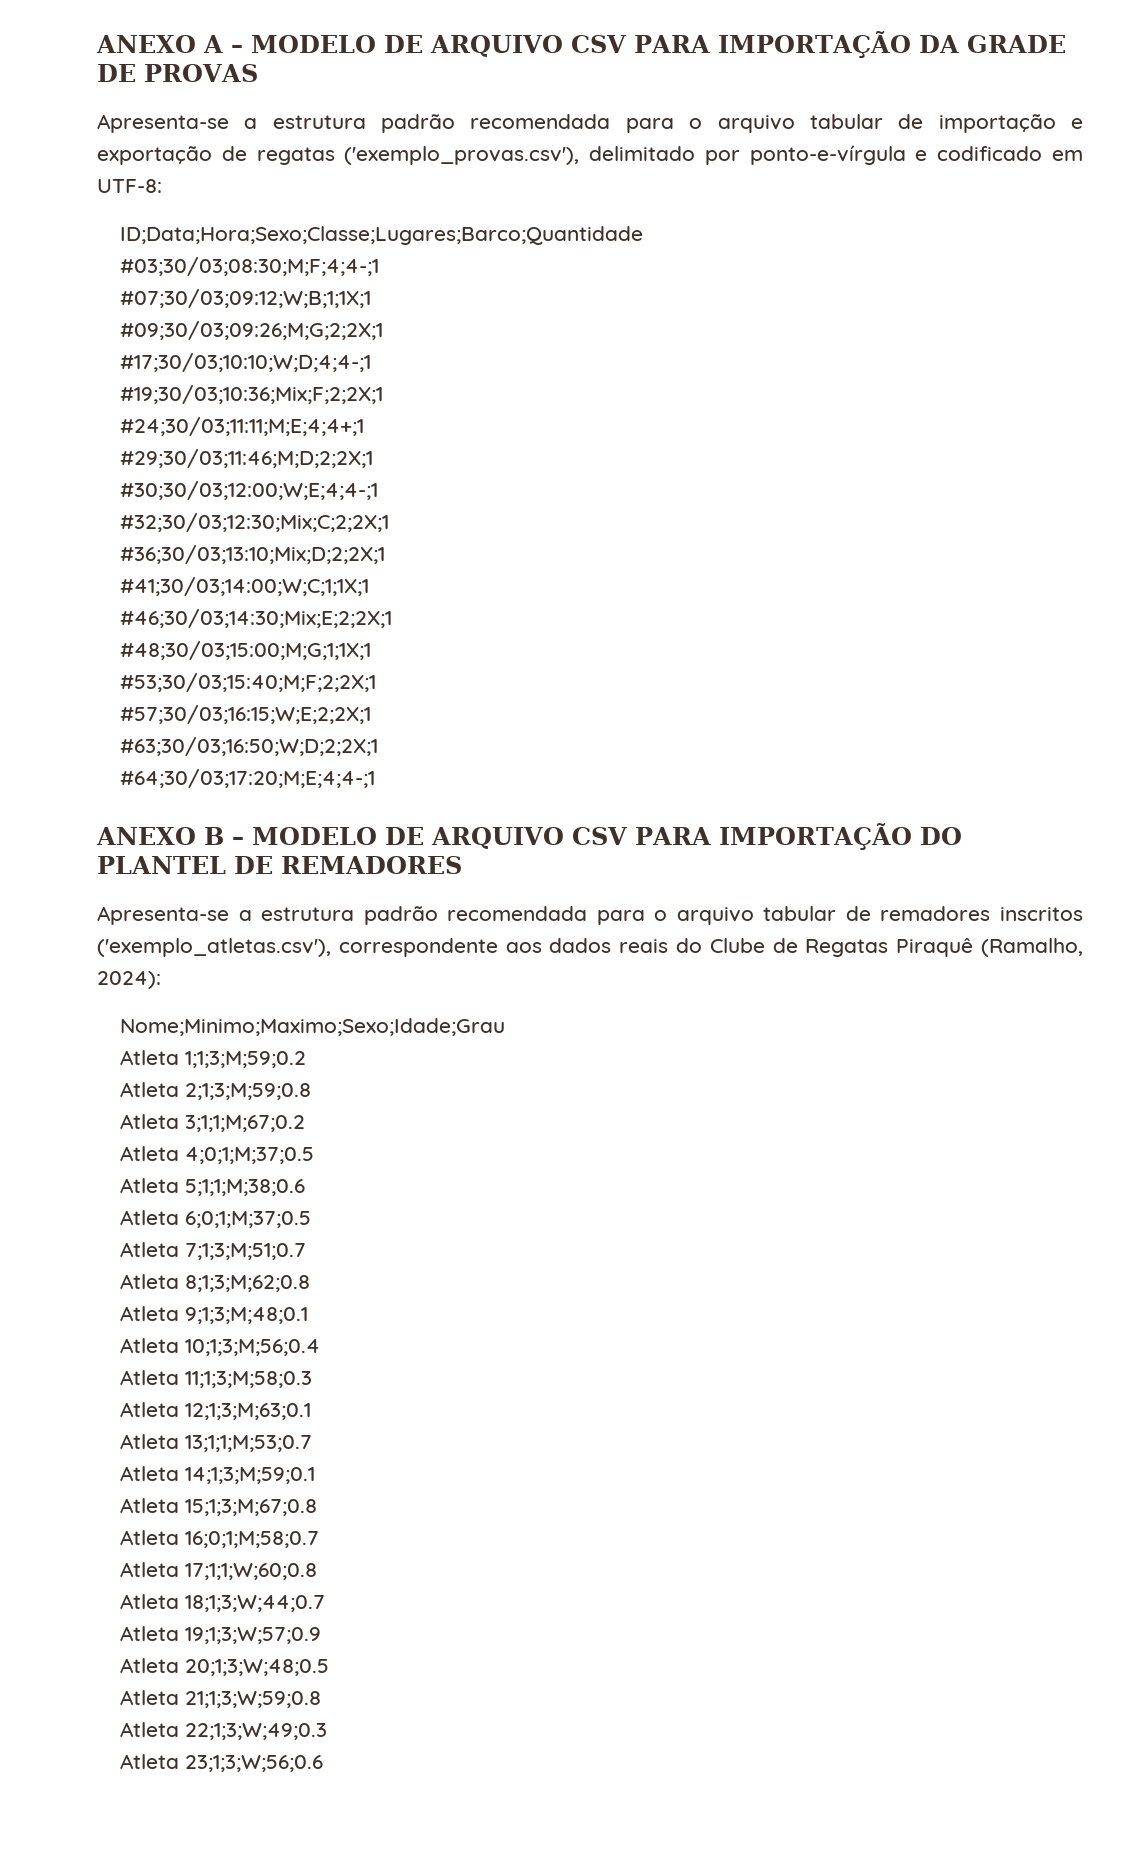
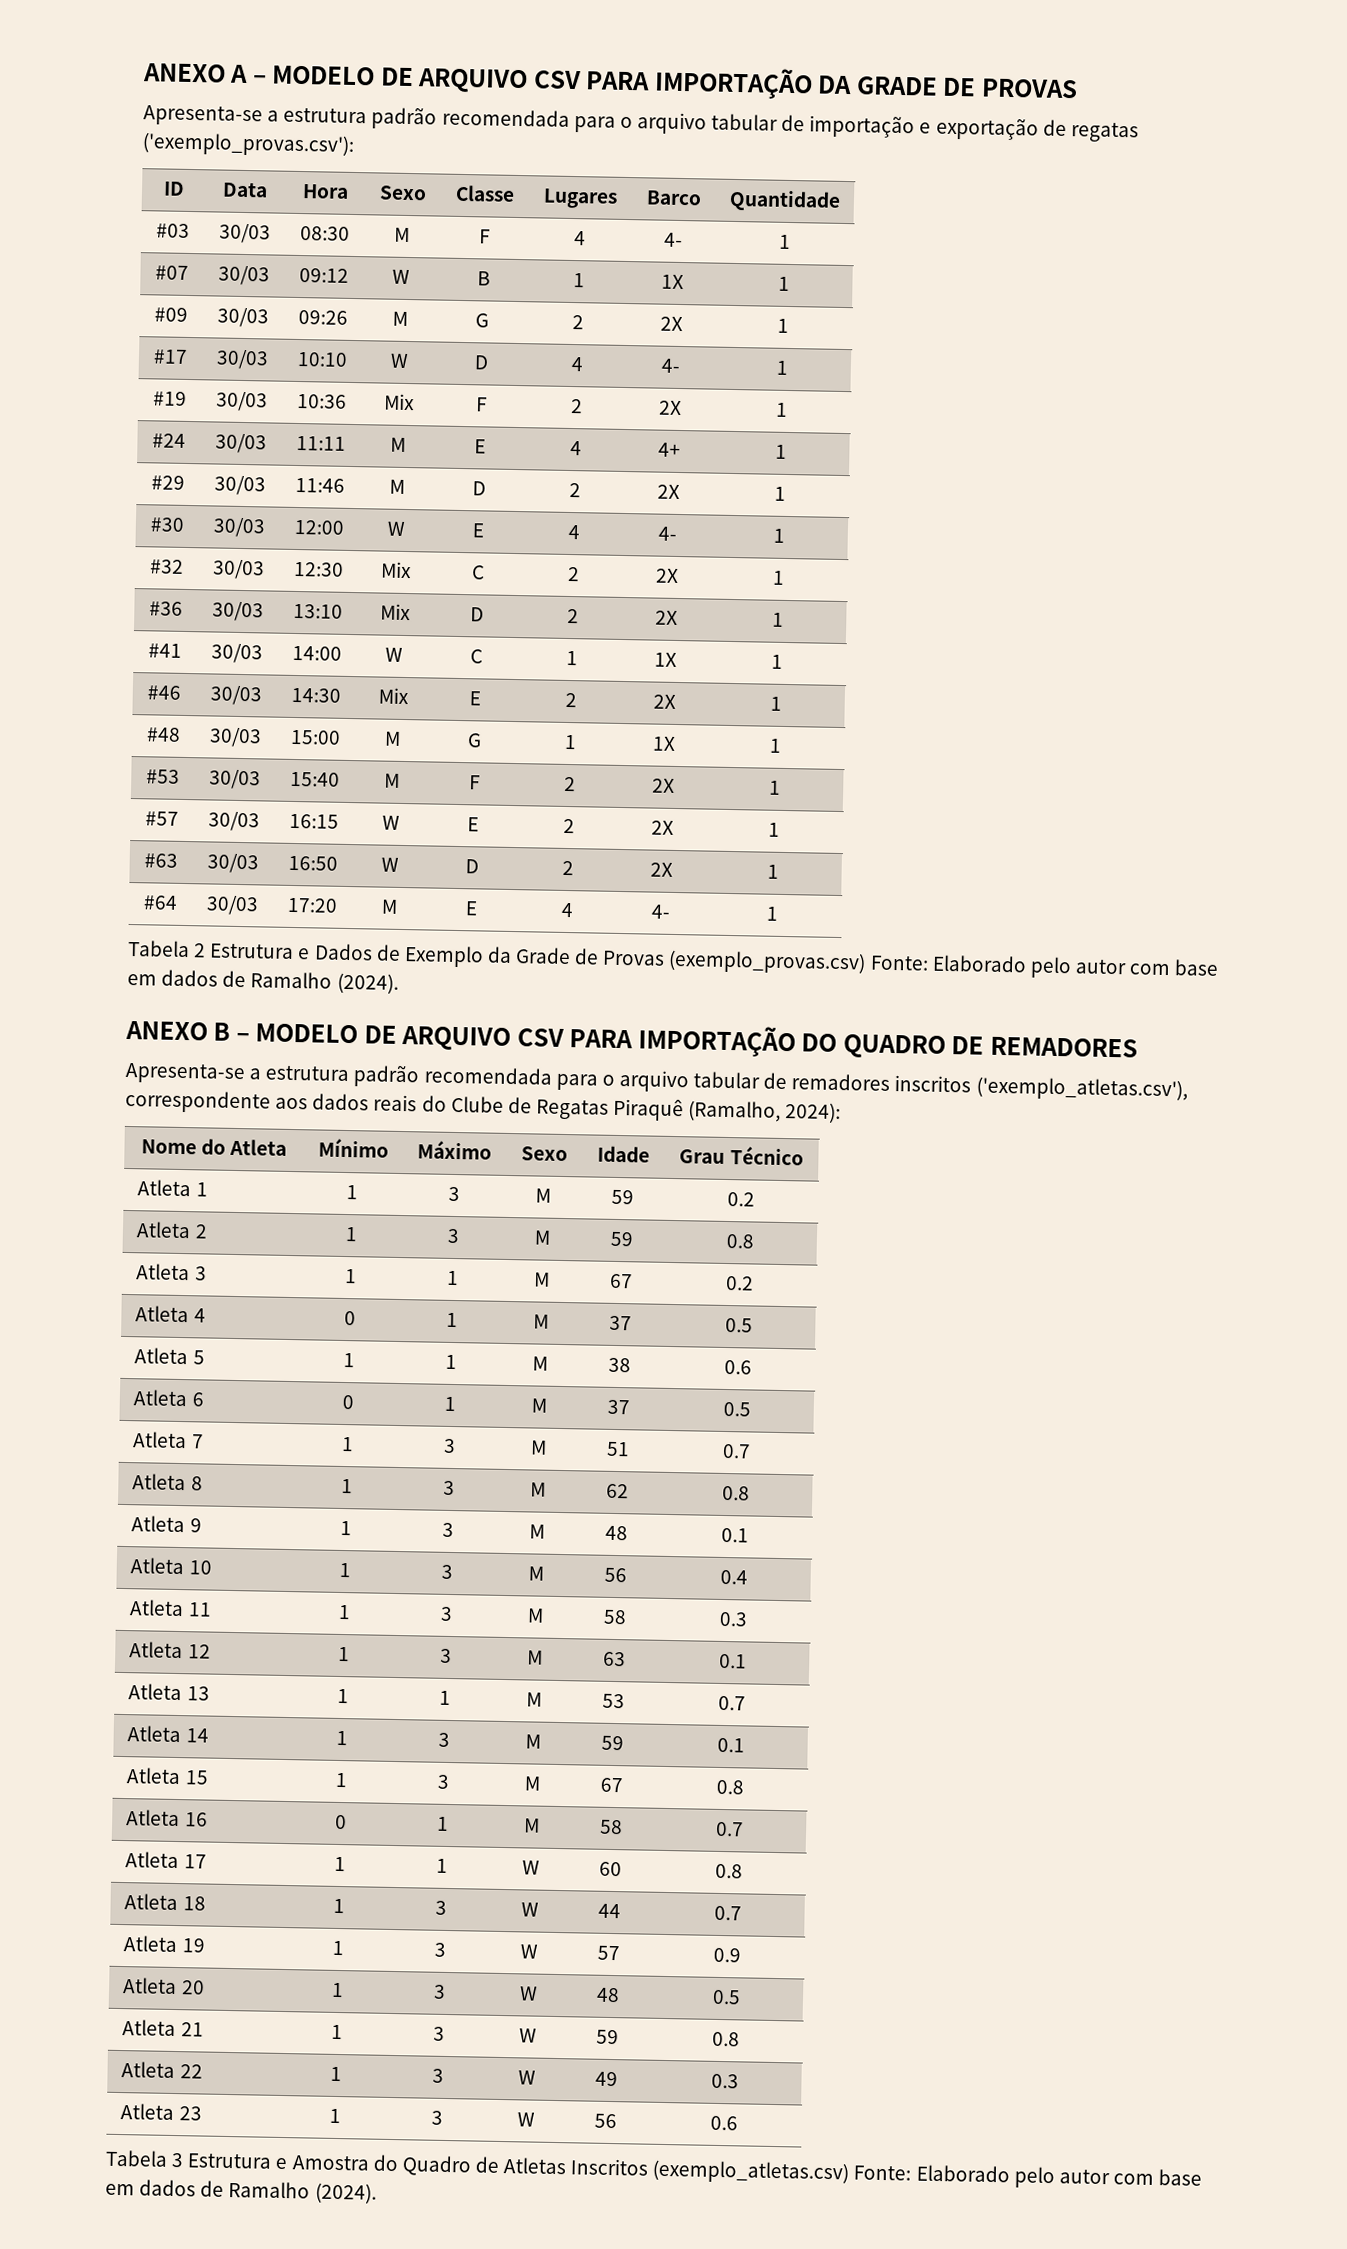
- Apresenta-se a estrutura padrão recomendada para o arquivo tabular de importação e exportação de regatas ('exemplo_provas.csv'), delimitado por ponto-e-vírgula e codificado em UTF-8:
- ID;Data;Hora;Sexo;Classe;Lugares;Barco;Quantidade
- #03;30/03;08:30;M;F;4;4-;1
- #07;30/03;09:12;W;B;1;1X;1
- #09;30/03;09:26;M;G;2;2X;1
- #17;30/03;10:10;W;D;4;4-;1
- #19;30/03;10:36;Mix;F;2;2X;1
- #24;30/03;11:11;M;E;4;4+;1
- #29;30/03;11:46;M;D;2;2X;1
- #30;30/03;12:00;W;E;4;4-;1
- #32;30/03;12:30;Mix;C;2;2X;1
- #36;30/03;13:10;Mix;D;2;2X;1
- #41;30/03;14:00;W;C;1;1X;1
- #46;30/03;14:30;Mix;E;2;2X;1
- #48;30/03;15:00;M;G;1;1X;1
- #53;30/03;15:40;M;F;2;2X;1
- #57;30/03;16:15;W;E;2;2X;1
- #63;30/03;16:50;W;D;2;2X;1
- #64;30/03;17:20;M;E;4;4-;1
+ Apresenta-se a estrutura padrão recomendada para o arquivo tabular de importação e exportação de regatas ('exemplo_provas.csv'):
+ ID | Data | Hora | Sexo | Classe | Lugares | Barco | Quantidade
+ #03 | 30/03 | 08:30 | M | F | 4 | 4- | 1
+ #07 | 30/03 | 09:12 | W | B | 1 | 1X | 1
+ #09 | 30/03 | 09:26 | M | G | 2 | 2X | 1
+ #17 | 30/03 | 10:10 | W | D | 4 | 4- | 1
+ #19 | 30/03 | 10:36 | Mix | F | 2 | 2X | 1
+ #24 | 30/03 | 11:11 | M | E | 4 | 4+ | 1
+ #29 | 30/03 | 11:46 | M | D | 2 | 2X | 1
+ #30 | 30/03 | 12:00 | W | E | 4 | 4- | 1
+ #32 | 30/03 | 12:30 | Mix | C | 2 | 2X | 1
+ #36 | 30/03 | 13:10 | Mix | D | 2 | 2X | 1
+ #41 | 30/03 | 14:00 | W | C | 1 | 1X | 1
+ #46 | 30/03 | 14:30 | Mix | E | 2 | 2X | 1
+ #48 | 30/03 | 15:00 | M | G | 1 | 1X | 1
+ #53 | 30/03 | 15:40 | M | F | 2 | 2X | 1
+ #57 | 30/03 | 16:15 | W | E | 2 | 2X | 1
+ #63 | 30/03 | 16:50 | W | D | 2 | 2X | 1
+ #64 | 30/03 | 17:20 | M | E | 4 | 4- | 1
+ Tabela 2 Estrutura e Dados de Exemplo da Grade de Provas (exemplo_provas.csv) Fonte: Elaborado pelo autor com base em dados de Ramalho (2024).
- ANEXO B – MODELO DE ARQUIVO CSV PARA IMPORTAÇÃO DO PLANTEL DE REMADORES
+ ANEXO B – MODELO DE ARQUIVO CSV PARA IMPORTAÇÃO DO QUADRO DE REMADORES
- Nome;Minimo;Maximo;Sexo;Idade;Grau
- Atleta 1;1;3;M;59;0.2
- Atleta 2;1;3;M;59;0.8
- Atleta 3;1;1;M;67;0.2
- Atleta 4;0;1;M;37;0.5
- Atleta 5;1;1;M;38;0.6
- Atleta 6;0;1;M;37;0.5
- Atleta 7;1;3;M;51;0.7
- Atleta 8;1;3;M;62;0.8
- Atleta 9;1;3;M;48;0.1
- Atleta 10;1;3;M;56;0.4
- Atleta 11;1;3;M;58;0.3
- Atleta 12;1;3;M;63;0.1
- Atleta 13;1;1;M;53;0.7
- Atleta 14;1;3;M;59;0.1
- Atleta 15;1;3;M;67;0.8
- Atleta 16;0;1;M;58;0.7
- Atleta 17;1;1;W;60;0.8
- Atleta 18;1;3;W;44;0.7
- Atleta 19;1;3;W;57;0.9
- Atleta 20;1;3;W;48;0.5
- Atleta 21;1;3;W;59;0.8
- Atleta 22;1;3;W;49;0.3
- Atleta 23;1;3;W;56;0.6
+ Nome do Atleta | Mínimo | Máximo | Sexo | Idade | Grau Técnico
+ Atleta 1 | 1 | 3 | M | 59 | 0.2
+ Atleta 2 | 1 | 3 | M | 59 | 0.8
+ Atleta 3 | 1 | 1 | M | 67 | 0.2
+ Atleta 4 | 0 | 1 | M | 37 | 0.5
+ Atleta 5 | 1 | 1 | M | 38 | 0.6
+ Atleta 6 | 0 | 1 | M | 37 | 0.5
+ Atleta 7 | 1 | 3 | M | 51 | 0.7
+ Atleta 8 | 1 | 3 | M | 62 | 0.8
+ Atleta 9 | 1 | 3 | M | 48 | 0.1
+ Atleta 10 | 1 | 3 | M | 56 | 0.4
+ Atleta 11 | 1 | 3 | M | 58 | 0.3
+ Atleta 12 | 1 | 3 | M | 63 | 0.1
+ Atleta 13 | 1 | 1 | M | 53 | 0.7
+ Atleta 14 | 1 | 3 | M | 59 | 0.1
+ Atleta 15 | 1 | 3 | M | 67 | 0.8
+ Atleta 16 | 0 | 1 | M | 58 | 0.7
+ Atleta 17 | 1 | 1 | W | 60 | 0.8
+ Atleta 18 | 1 | 3 | W | 44 | 0.7
+ Atleta 19 | 1 | 3 | W | 57 | 0.9
+ Atleta 20 | 1 | 3 | W | 48 | 0.5
+ Atleta 21 | 1 | 3 | W | 59 | 0.8
+ Atleta 22 | 1 | 3 | W | 49 | 0.3
+ Atleta 23 | 1 | 3 | W | 56 | 0.6
+ Tabela 3 Estrutura e Amostra do Quadro de Atletas Inscritos (exemplo_atletas.csv) Fonte: Elaborado pelo autor com base em dados de Ramalho (2024).

